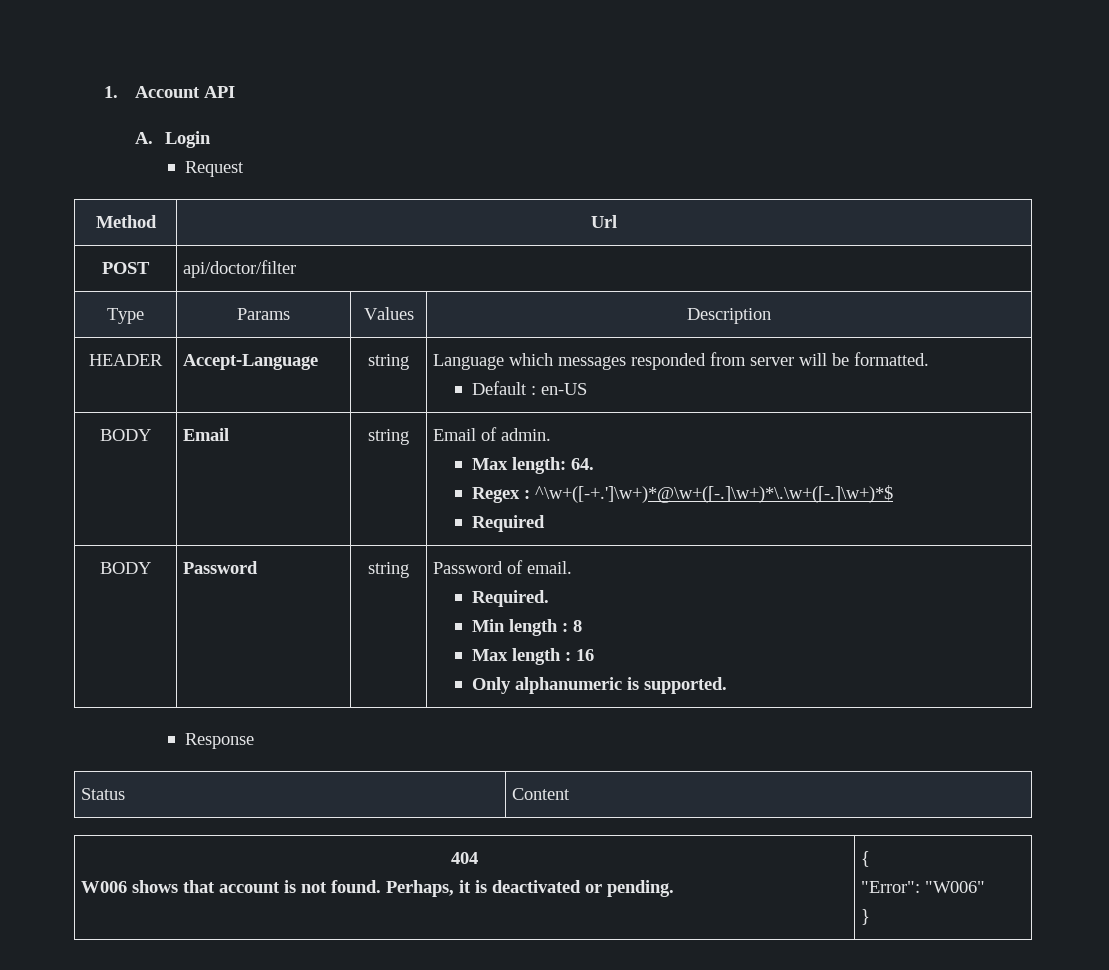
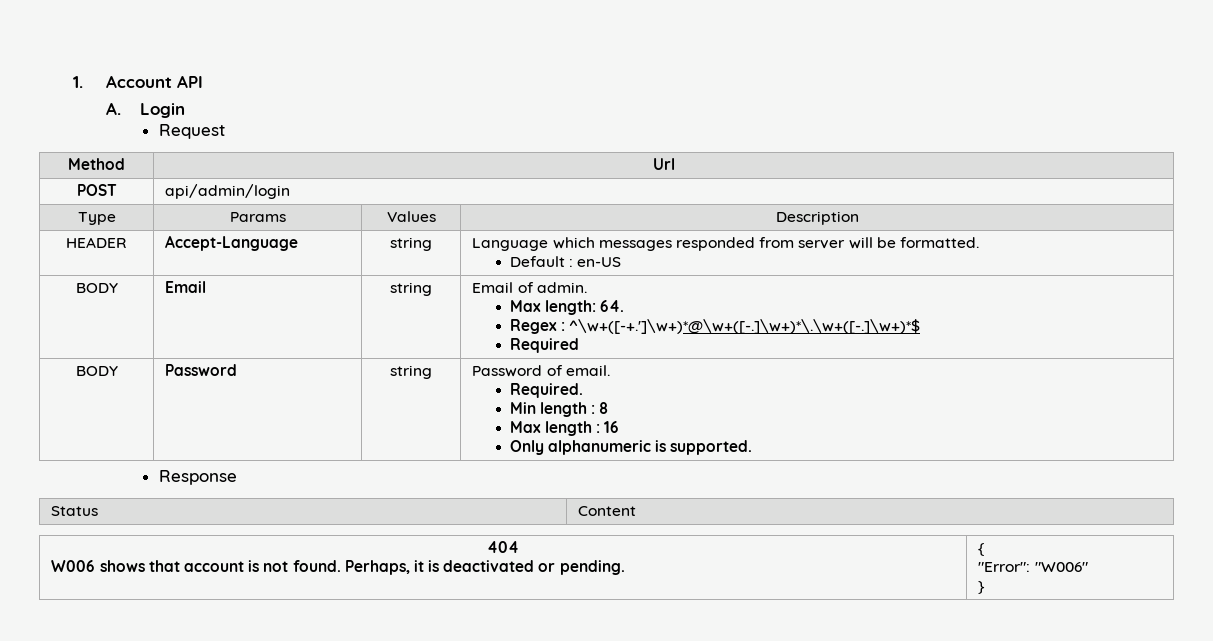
- POST | api/doctor/filter
+ POST | api/admin/login

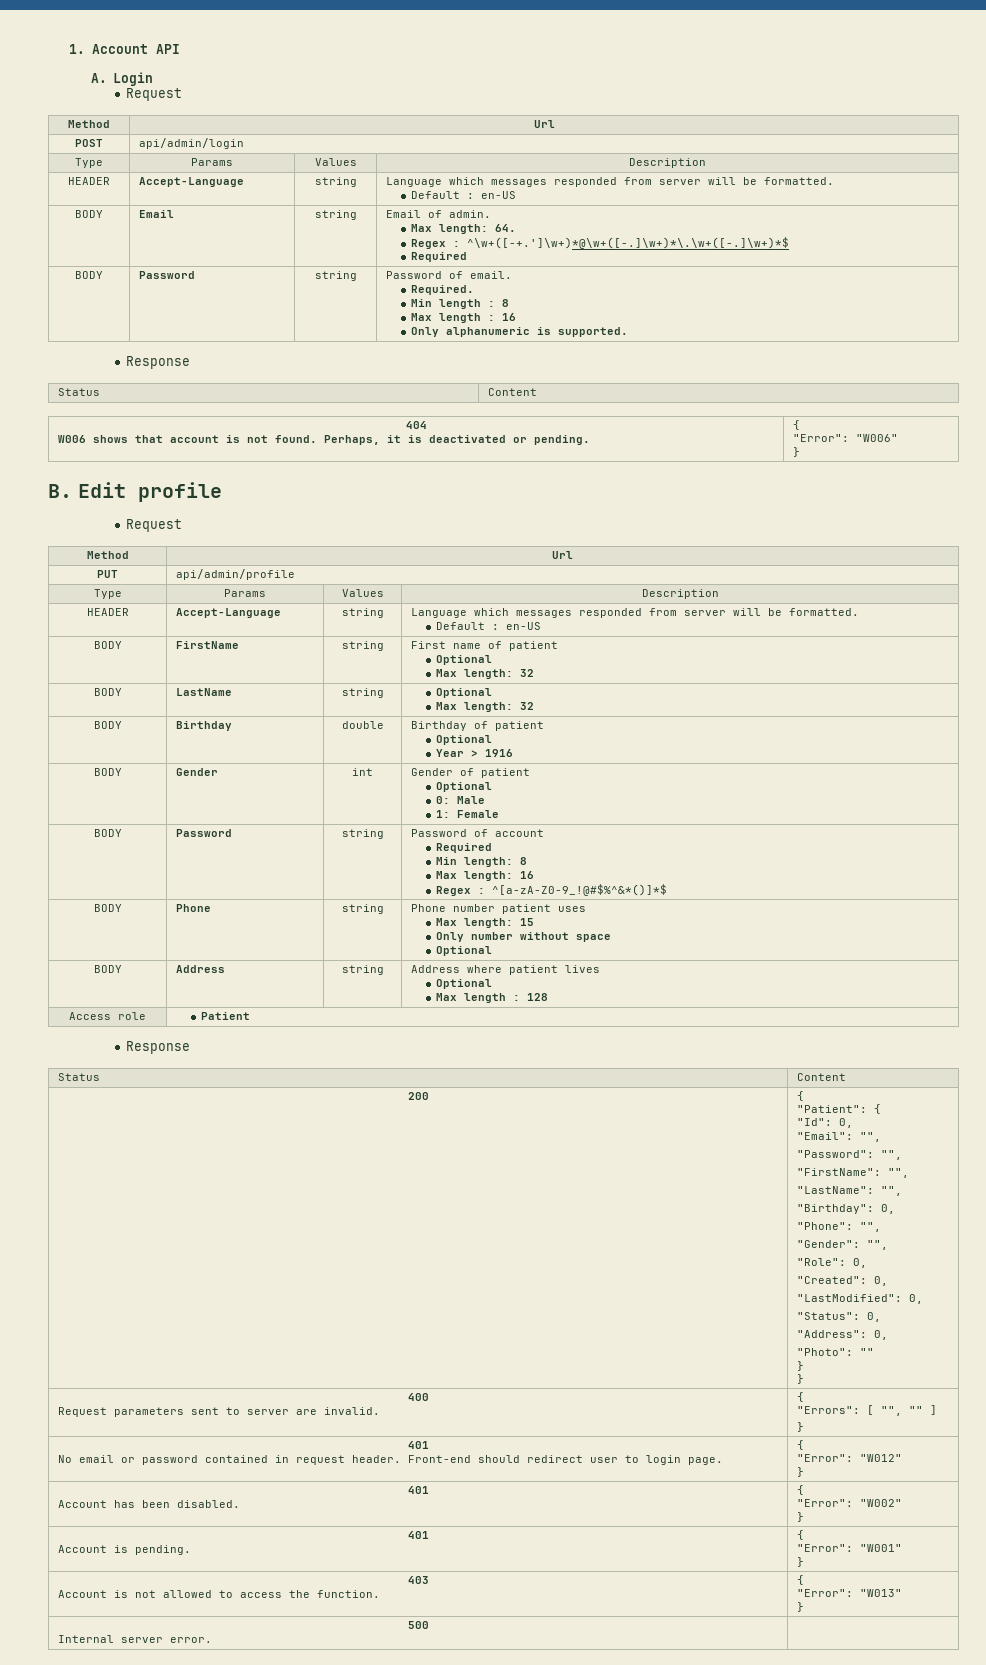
+ B. Edit profile
+ Request
+ Method | Url
+ PUT | api/admin/profile
+ Type | Params | Values | Description
+ HEADER | Accept-Language | string | Language which messages responded from server will be formatted.
+ Default : en-US
+ BODY | FirstName | string | First name of patient
+ Optional
+ Max length: 32
+ BODY | LastName | string | Optional
+ Max length: 32
+ BODY | Birthday | double | Birthday of patient
+ Optional
+ Year > 1916
+ BODY | Gender | int | Gender of patient
+ Optional
+ 0: Male
+ 1: Female
+ BODY | Password | string | Password of account
+ Required
+ Min length: 8
+ Max length: 16
+ Regex : ^[a-zA-Z0-9_!@#$%^&*()]*$
+ BODY | Phone | string | Phone number patient uses
+ Max length: 15
+ Only number without space
+ Optional
+ BODY | Address | string | Address where patient lives
+ Optional
+ Max length : 128
+ Access role | Patient
+ Response
+ Status | Content
+ 200 | {
+ "Patient": {
+ "Id": 0,
+ "Email": "",
+ "Password": "",
+ "FirstName": "",
+ "LastName": "",
+ "Birthday": 0,
+ "Phone": "",
+ "Gender": "",
+ "Role": 0,
+ "Created": 0,
+ "LastModified": 0,
+ "Status": 0,
+ "Address": 0,
+ "Photo": ""
+ }
+ }
+ 400
+ Request parameters sent to server are invalid. | {
+ "Errors": [ "", "" ]
+ }
+ 401
+ No email or password contained in request header. Front-end should redirect user to login page. | {
+ "Error": "W012"
+ }
+ 401
+ Account has been disabled. | {
+ "Error": "W002"
+ }
+ 401
+ Account is pending. | {
+ "Error": "W001"
+ }
+ 403
+ Account is not allowed to access the function. | {
+ "Error": "W013"
+ }
+ 500
+ Internal server error. |

